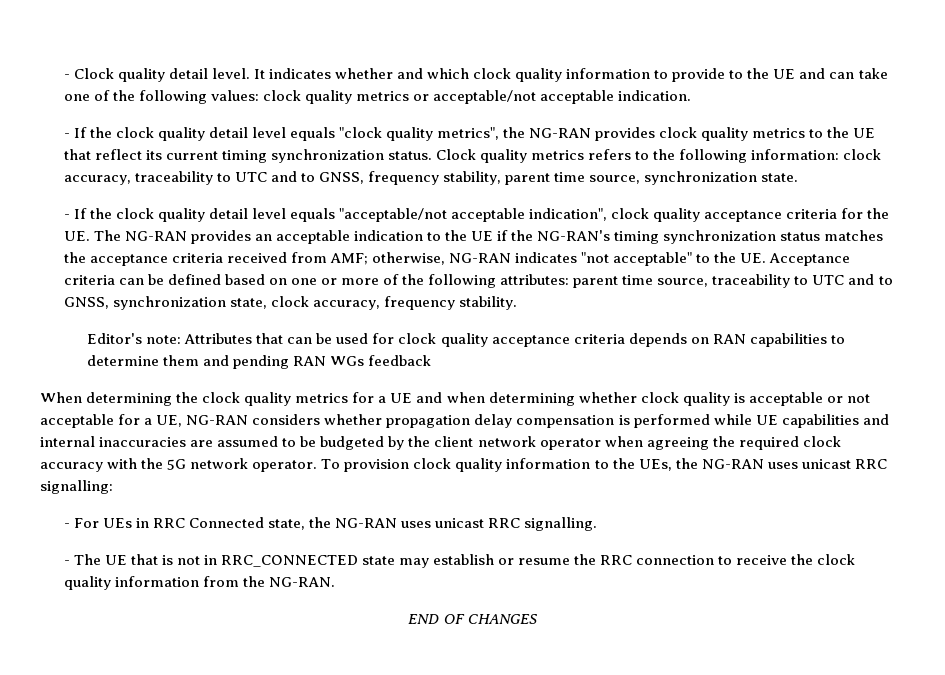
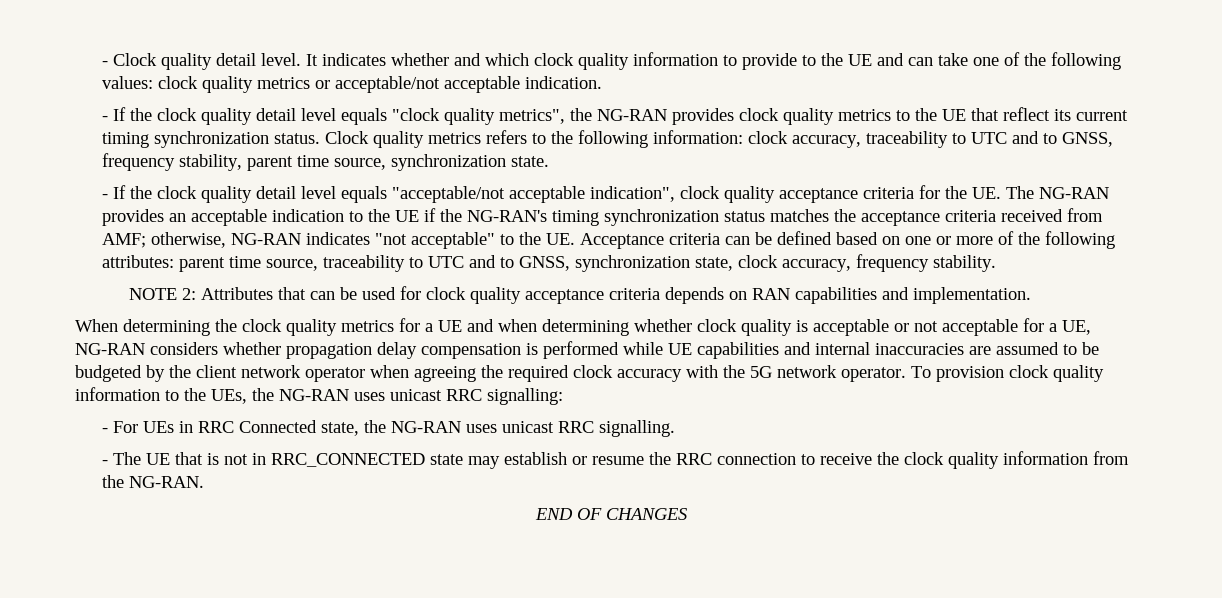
- Editor's note: Attributes that can be used for clock quality acceptance criteria depends on RAN capabilities to determine them and pending RAN WGs feedback
+ NOTE 2: Attributes that can be used for clock quality acceptance criteria depends on RAN capabilities and implementation.

